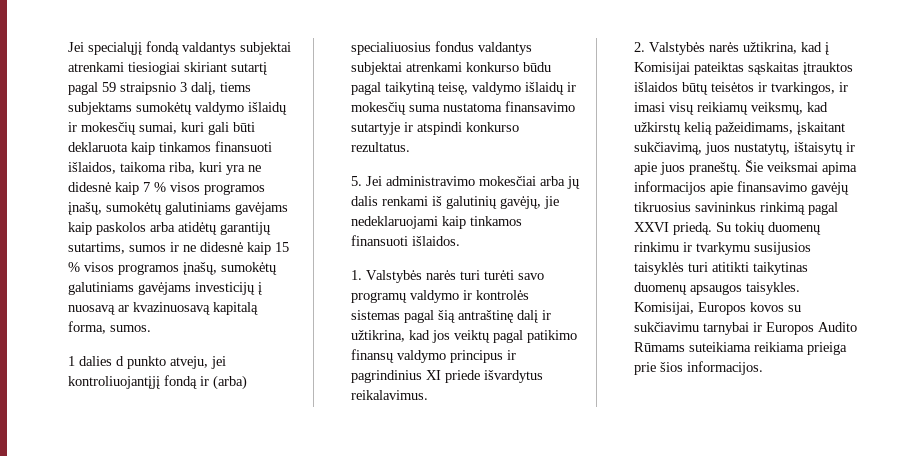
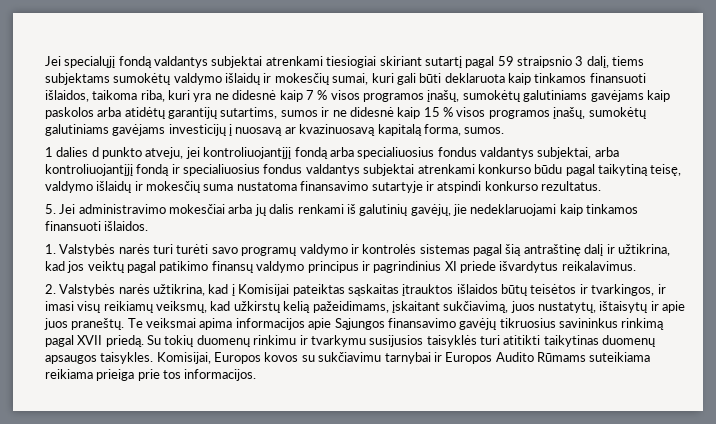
- 1 dalies d punkto atveju, jei kontroliuojantįjį fondą ir (arba) specialiuosius fondus valdantys subjektai atrenkami konkurso būdu pagal taikytiną teisę, valdymo išlaidų ir mokesčių suma nustatoma finansavimo sutartyje ir atspindi konkurso rezultatus.
+ 1 dalies d punkto atveju, jei kontroliuojantįjį fondą arba specialiuosius fondus valdantys subjektai, arba kontroliuojantįjį fondą ir specialiuosius fondus valdantys subjektai atrenkami konkurso būdu pagal taikytiną teisę, valdymo išlaidų ir mokesčių suma nustatoma finansavimo sutartyje ir atspindi konkurso rezultatus.
- Šie veiksmai apima informacijos apie finansavimo gavėjų tikruosius savininkus rinkimą pagal XXVI priedą.
+ Te veiksmai apima informacijos apie Sąjungos finansavimo gavėjų tikruosius savininkus rinkimą pagal XVII priedą.
- Komisijai, Europos kovos su sukčiavimu tarnybai ir Europos Audito Rūmams suteikiama reikiama prieiga prie šios informacijos.
+ Komisijai, Europos kovos su sukčiavimu tarnybai ir Europos Audito Rūmams suteikiama reikiama prieiga prie tos informacijos.

